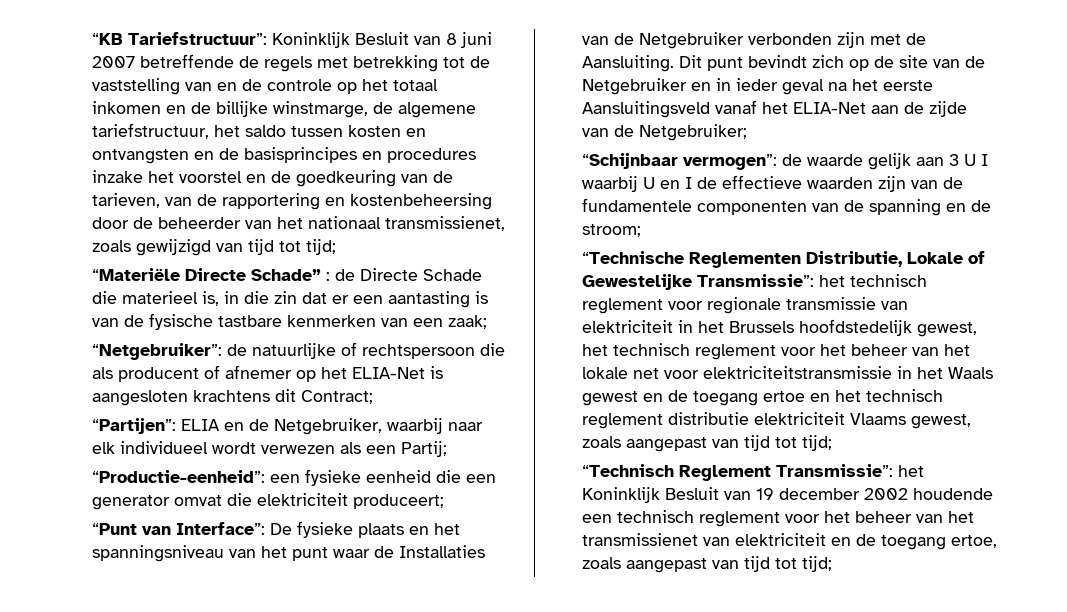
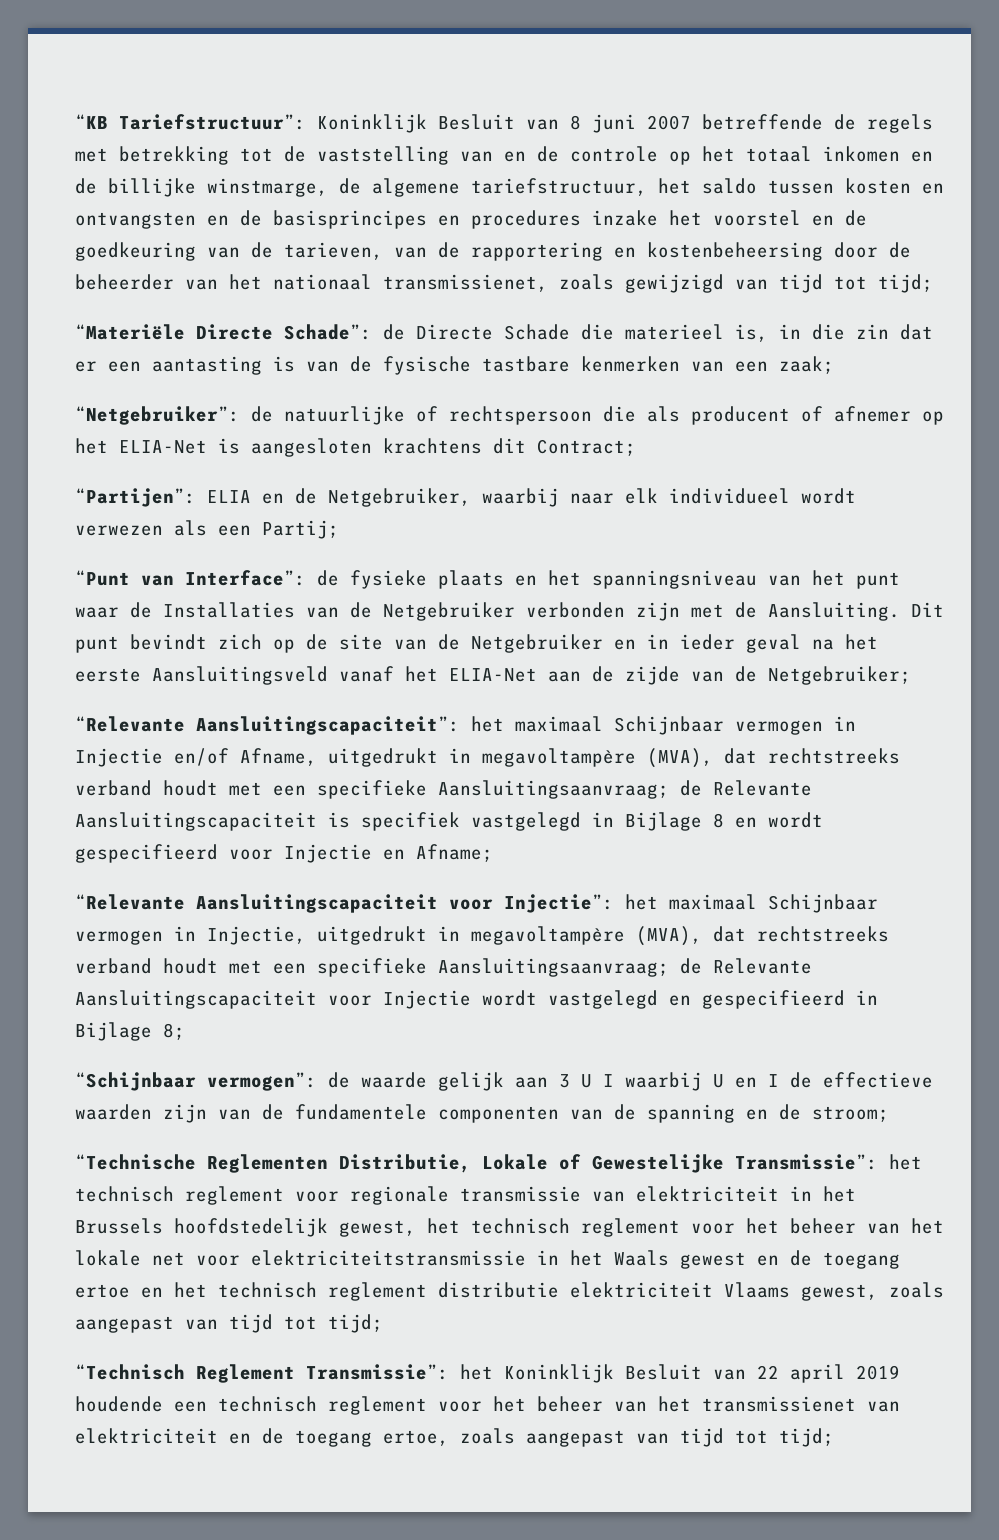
- “Materiële Directe Schade” : de Directe Schade die materieel is, in die zin dat er een aantasting is van de fysische tastbare kenmerken van een zaak;
+ “Materiële Directe Schade”: de Directe Schade die materieel is, in die zin dat er een aantasting is van de fysische tastbare kenmerken van een zaak;
- “Productie-eenheid”: een fysieke eenheid die een generator omvat die elektriciteit produceert;
- “Punt van Interface”: De fysieke plaats en het spanningsniveau van het punt waar de Installaties van de Netgebruiker verbonden zijn met de Aansluiting.
+ “Punt van Interface”: de fysieke plaats en het spanningsniveau van het punt waar de Installaties van de Netgebruiker verbonden zijn met de Aansluiting.
+ “Relevante Aansluitingscapaciteit”: het maximaal Schijnbaar vermogen in Injectie en/of Afname, uitgedrukt in megavoltampère (MVA), dat rechtstreeks verband houdt met een specifieke Aansluitingsaanvraag; de Relevante Aansluitingscapaciteit is specifiek vastgelegd in Bijlage 8 en wordt gespecifieerd voor Injectie en Afname;
+ “Relevante Aansluitingscapaciteit voor Injectie”: het maximaal Schijnbaar vermogen in Injectie, uitgedrukt in megavoltampère (MVA), dat rechtstreeks verband houdt met een specifieke Aansluitingsaanvraag; de Relevante Aansluitingscapaciteit voor Injectie wordt vastgelegd en gespecifieerd in Bijlage 8;
- “Technisch Reglement Transmissie”: het Koninklijk Besluit van 19 december 2002 houdende een technisch reglement voor het beheer van het transmissienet van elektriciteit en de toegang ertoe, zoals aangepast van tijd tot tijd;
+ “Technisch Reglement Transmissie”: het Koninklijk Besluit van 22 april 2019 houdende een technisch reglement voor het beheer van het transmissienet van elektriciteit en de toegang ertoe, zoals aangepast van tijd tot tijd;

